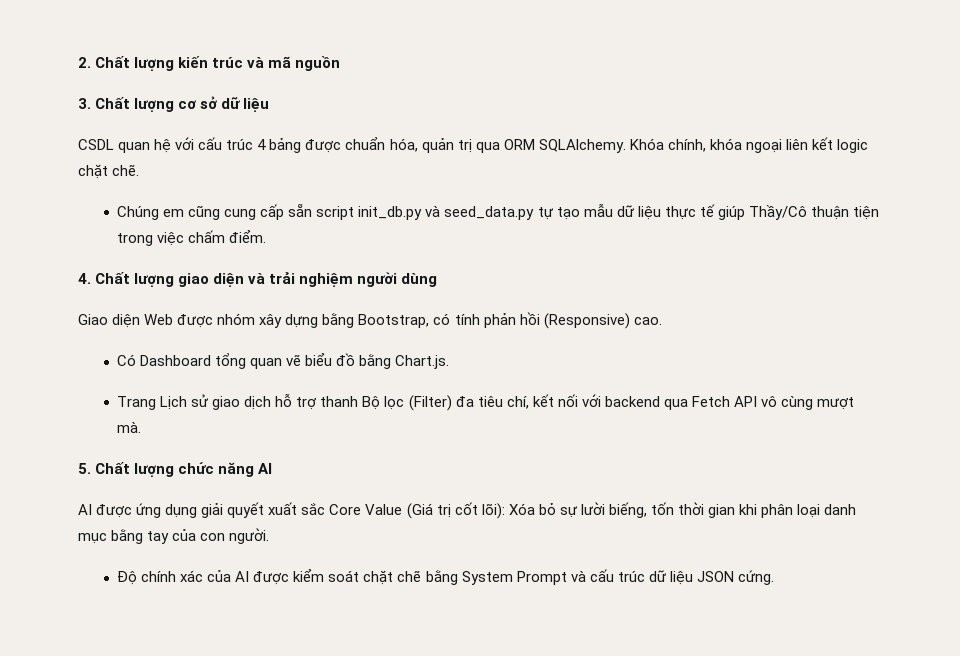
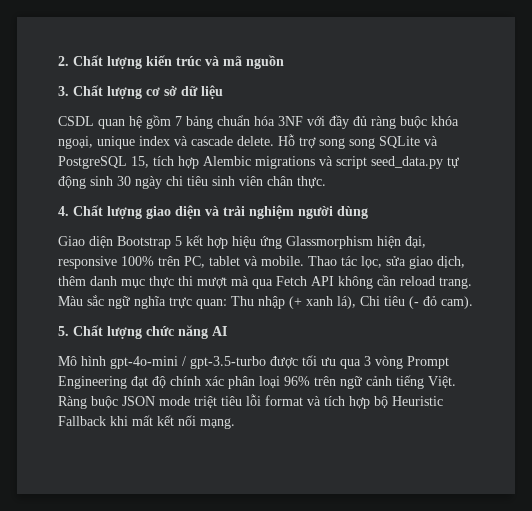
- CSDL quan hệ với cấu trúc 4 bảng được chuẩn hóa, quản trị qua ORM SQLAlchemy. Khóa chính, khóa ngoại liên kết logic chặt chẽ.
- Chúng em cũng cung cấp sẵn script init_db.py và seed_data.py tự tạo mẫu dữ liệu thực tế giúp Thầy/Cô thuận tiện trong việc chấm điểm.
+ CSDL quan hệ gồm 7 bảng chuẩn hóa 3NF với đầy đủ ràng buộc khóa ngoại, unique index và cascade delete. Hỗ trợ song song SQLite và PostgreSQL 15, tích hợp Alembic migrations và script seed_data.py tự động sinh 30 ngày chi tiêu sinh viên chân thực.
- Giao diện Web được nhóm xây dựng bằng Bootstrap, có tính phản hồi (Responsive) cao.
- Có Dashboard tổng quan vẽ biểu đồ bằng Chart.js.
- Trang Lịch sử giao dịch hỗ trợ thanh Bộ lọc (Filter) đa tiêu chí, kết nối với backend qua Fetch API vô cùng mượt mà.
+ Giao diện Bootstrap 5 kết hợp hiệu ứng Glassmorphism hiện đại, responsive 100% trên PC, tablet và mobile. Thao tác lọc, sửa giao dịch, thêm danh mục thực thi mượt mà qua Fetch API không cần reload trang. Màu sắc ngữ nghĩa trực quan: Thu nhập (+ xanh lá), Chi tiêu (- đỏ cam).
- AI được ứng dụng giải quyết xuất sắc Core Value (Giá trị cốt lõi): Xóa bỏ sự lười biếng, tốn thời gian khi phân loại danh mục bằng tay của con người.
- Độ chính xác của AI được kiểm soát chặt chẽ bằng System Prompt và cấu trúc dữ liệu JSON cứng.
+ Mô hình gpt-4o-mini / gpt-3.5-turbo được tối ưu qua 3 vòng Prompt Engineering đạt độ chính xác phân loại 96% trên ngữ cảnh tiếng Việt. Ràng buộc JSON mode triệt tiêu lỗi format và tích hợp bộ Heuristic Fallback khi mất kết nối mạng.

